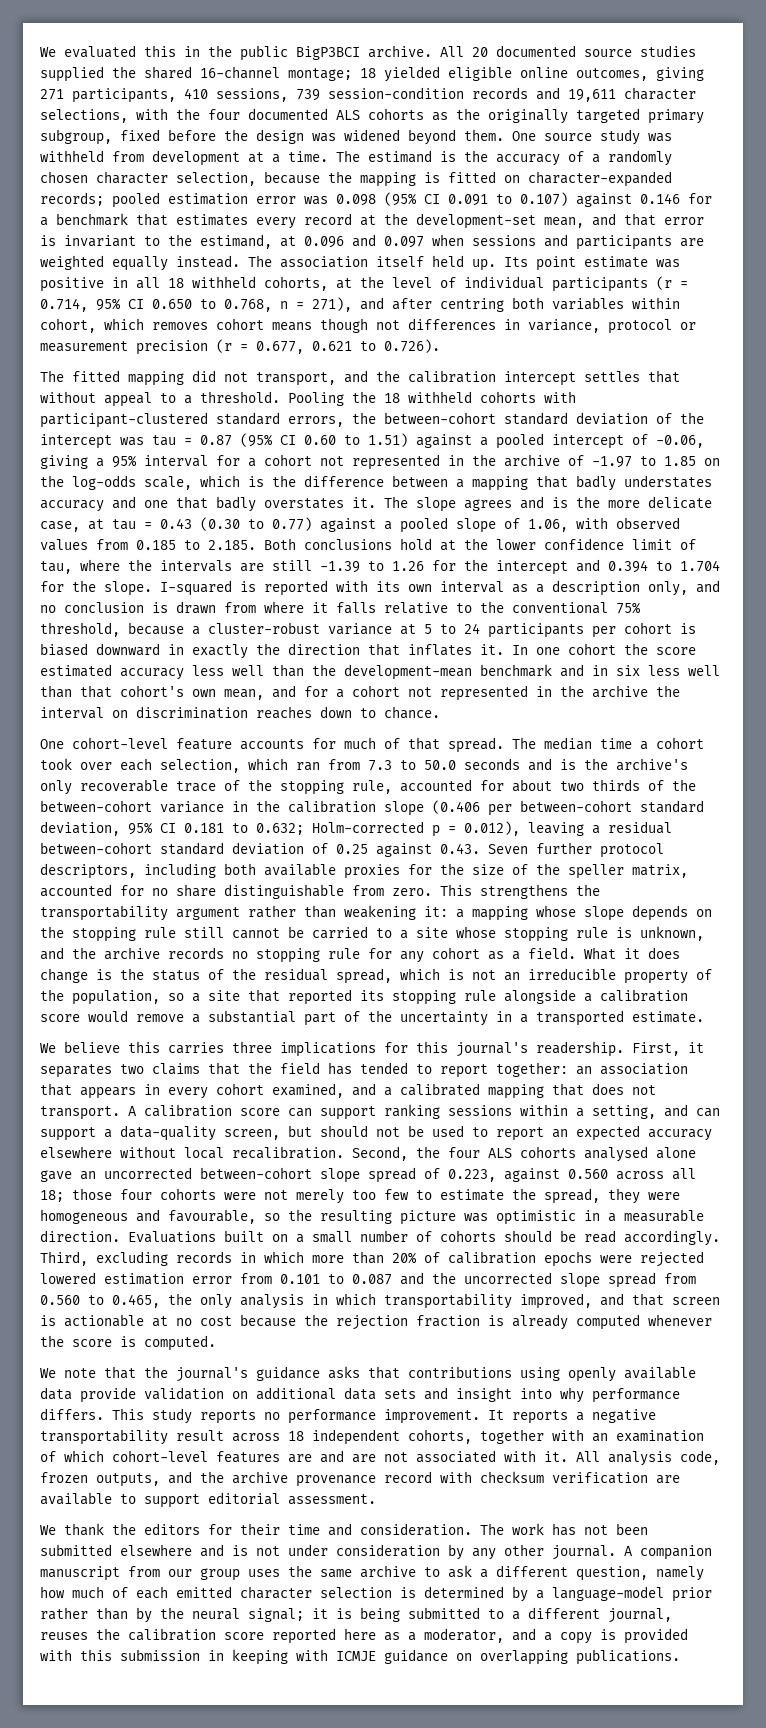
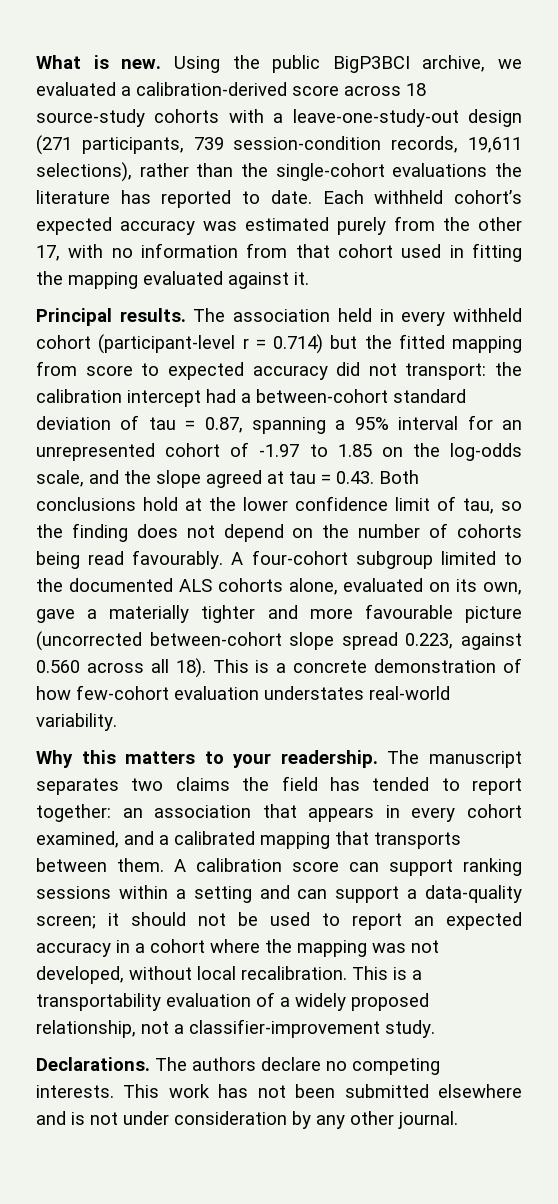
- We evaluated this in the public BigP3BCI archive. All 20 documented source studies supplied the shared 16-channel montage; 18 yielded eligible online outcomes, giving 271 participants, 410 sessions, 739 session-condition records and 19,611 character selections, with the four documented ALS cohorts as the originally targeted primary subgroup, fixed before the design was widened beyond them. One source study was withheld from development at a time. The estimand is the accuracy of a randomly chosen character selection, because the mapping is fitted on character-expanded records; pooled estimation error was 0.098 (95% CI 0.091 to 0.107) against 0.146 for a benchmark that estimates every record at the development-set mean, and that error is invariant to the estimand, at 0.096 and 0.097 when sessions and participants are weighted equally instead. The association itself held up. Its point estimate was positive in all 18 withheld cohorts, at the level of individual participants (r = 0.714, 95% CI 0.650 to 0.768, n = 271), and after centring both variables within cohort, which removes cohort means though not differences in variance, protocol or measurement precision (r = 0.677, 0.621 to 0.726).
- The fitted mapping did not transport, and the calibration intercept settles that without appeal to a threshold. Pooling the 18 withheld cohorts with participant-clustered standard errors, the between-cohort standard deviation of the intercept was tau = 0.87 (95% CI 0.60 to 1.51) against a pooled intercept of -0.06, giving a 95% interval for a cohort not represented in the archive of -1.97 to 1.85 on the log-odds scale, which is the difference between a mapping that badly understates accuracy and one that badly overstates it. The slope agrees and is the more delicate case, at tau = 0.43 (0.30 to 0.77) against a pooled slope of 1.06, with observed values from 0.185 to 2.185. Both conclusions hold at the lower confidence limit of tau, where the intervals are still -1.39 to 1.26 for the intercept and 0.394 to 1.704 for the slope. I-squared is reported with its own interval as a description only, and no conclusion is drawn from where it falls relative to the conventional 75% threshold, because a cluster-robust variance at 5 to 24 participants per cohort is biased downward in exactly the direction that inflates it. In one cohort the score estimated accuracy less well than the development-mean benchmark and in six less well than that cohort's own mean, and for a cohort not represented in the archive the interval on discrimination reaches down to chance.
- One cohort-level feature accounts for much of that spread. The median time a cohort took over each selection, which ran from 7.3 to 50.0 seconds and is the archive's only recoverable trace of the stopping rule, accounted for about two thirds of the between-cohort variance in the calibration slope (0.406 per between-cohort standard deviation, 95% CI 0.181 to 0.632; Holm-corrected p = 0.012), leaving a residual between-cohort standard deviation of 0.25 against 0.43. Seven further protocol descriptors, including both available proxies for the size of the speller matrix, accounted for no share distinguishable from zero. This strengthens the transportability argument rather than weakening it: a mapping whose slope depends on the stopping rule still cannot be carried to a site whose stopping rule is unknown, and the archive records no stopping rule for any cohort as a field. What it does change is the status of the residual spread, which is not an irreducible property of the population, so a site that reported its stopping rule alongside a calibration score would remove a substantial part of the uncertainty in a transported estimate.
- We believe this carries three implications for this journal's readership. First, it separates two claims that the field has tended to report together: an association that appears in every cohort examined, and a calibrated mapping that does not transport.
+ What is new. Using the public BigP3BCI archive, we evaluated a calibration-derived score across 18 source-study cohorts with a leave-one-study-out design (271 participants, 739 session-condition records, 19,611 selections), rather than the single-cohort evaluations the literature has reported to date. Each withheld cohort’s expected accuracy was estimated purely from the other 17, with no information from that cohort used in fitting the mapping evaluated against it.
+ Principal results. The association held in every withheld cohort (participant-level r = 0.714) but the fitted mapping from score to expected accuracy did not transport: the calibration intercept had a between-cohort standard deviation of tau = 0.87, spanning a 95% interval for an unrepresented cohort of -1.97 to 1.85 on the log-odds scale, and the slope agreed at tau = 0.43. Both conclusions hold at the lower confidence limit of tau, so the finding does not depend on the number of cohorts being read favourably. A four-cohort subgroup limited to the documented ALS cohorts alone, evaluated on its own, gave a materially tighter and more favourable picture (uncorrected between-cohort slope spread 0.223, against 0.560 across all 18). This is a concrete demonstration of how few-cohort evaluation understates real-world variability.
+ Why this matters to your readership. The manuscript separates two claims the field has tended to report together: an association that appears in every cohort examined, and a calibrated mapping that transports between them.
- A calibration score can support ranking sessions within a setting, and can support a data-quality screen, but should not be used to report an expected accuracy elsewhere without local recalibration. Second, the four ALS cohorts analysed alone gave an uncorrected between-cohort slope spread of 0.223, against 0.560 across all 18; those four cohorts were not merely too few to estimate the spread, they were homogeneous and favourable, so the resulting picture was optimistic in a measurable direction. Evaluations built on a small number of cohorts should be read accordingly. Third, excluding records in which more than 20% of calibration epochs were rejected lowered estimation error from 0.101 to 0.087 and the uncorrected slope spread from 0.560 to 0.465, the only analysis in which transportability improved, and that screen is actionable at no cost because the rejection fraction is already computed whenever the score is computed.
- We note that the journal's guidance asks that contributions using openly available data provide validation on additional data sets and insight into why performance differs. This study reports no performance improvement. It reports a negative transportability result across 18 independent cohorts, together with an examination of which cohort-level features are and are not associated with it. All analysis code, frozen outputs, and the archive provenance record with checksum verification are available to support editorial assessment.
- We thank the editors for their time and consideration. The work has not been submitted elsewhere and is not under consideration by any other journal. A companion manuscript from our group uses the same archive to ask a different question, namely how much of each emitted character selection is determined by a language-model prior rather than by the neural signal; it is being submitted to a different journal, reuses the calibration score reported here as a moderator, and a copy is provided with this submission in keeping with ICMJE guidance on overlapping publications.
+ A calibration score can support ranking sessions within a setting and can support a data-quality screen; it should not be used to report an expected accuracy in a cohort where the mapping was not developed, without local recalibration. This is a transportability evaluation of a widely proposed relationship, not a classifier-improvement study.
+ Declarations. The authors declare no competing interests. This work has not been submitted elsewhere and is not under consideration by any other journal.

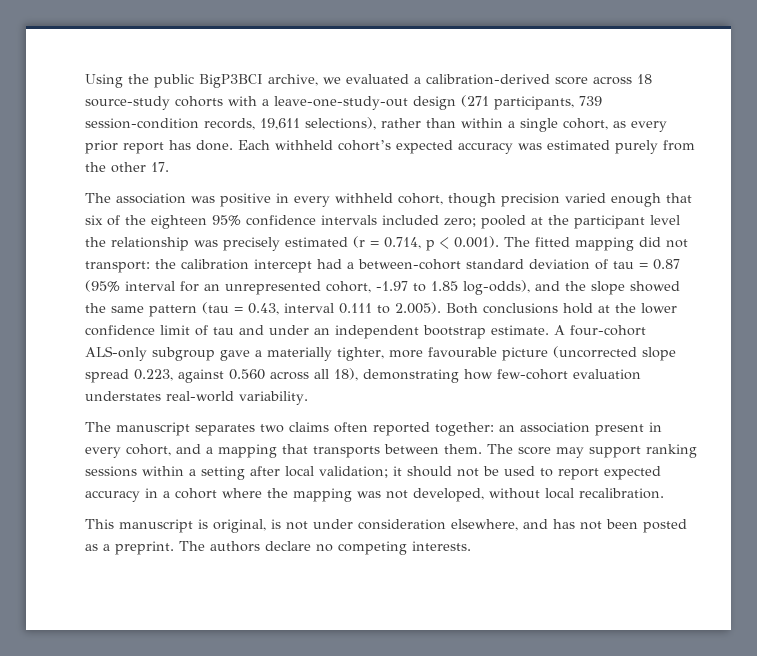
- What is new. Using the public BigP3BCI archive, we evaluated a calibration-derived score across 18 source-study cohorts with a leave-one-study-out design (271 participants, 739 session-condition records, 19,611 selections), rather than the single-cohort evaluations the literature has reported to date.
+ Using the public BigP3BCI archive, we evaluated a calibration-derived score across 18 source-study cohorts with a leave-one-study-out design (271 participants, 739 session-condition records, 19,611 selections), rather than within a single cohort, as every prior report has done.
- Each withheld cohort’s expected accuracy was estimated purely from the other 17, with no information from that cohort used in fitting the mapping evaluated against it.
- Principal results. The association held in every withheld cohort (participant-level r = 0.714) but the fitted mapping from score to expected accuracy did not transport:
+ Each withheld cohort’s expected accuracy was estimated purely from the other 17.
+ The association was positive in every withheld cohort, though precision varied enough that six of the eighteen 95% confidence intervals included zero; pooled at the participant level the relationship was precisely estimated (r = 0.714, p < 0.001). The fitted mapping did not transport:
- the calibration intercept had a between-cohort standard deviation of tau = 0.87, spanning a 95% interval for an unrepresented cohort of -1.97 to 1.85 on the log-odds scale, and the slope agreed at tau = 0.43. Both conclusions hold at the lower confidence limit of tau, so the finding does not depend on the number of cohorts being read favourably. A four-cohort subgroup limited to the documented ALS cohorts alone, evaluated on its own, gave a materially tighter and more favourable picture (uncorrected between-cohort slope spread 0.223, against 0.560 across all 18). This is a concrete demonstration of how few-cohort evaluation understates real-world variability.
+ the calibration intercept had a between-cohort standard deviation of tau = 0.87 (95% interval for an unrepresented cohort, -1.97 to 1.85 log-odds), and the slope showed the same pattern (tau = 0.43, interval 0.111 to 2.005). Both conclusions hold at the lower confidence limit of tau and under an independent bootstrap estimate. A four-cohort ALS-only subgroup gave a materially tighter, more favourable picture (uncorrected slope spread 0.223, against 0.560 across all 18), demonstrating how few-cohort evaluation understates real-world variability.
- Why this matters to your readership. The manuscript separates two claims the field has tended to report together: an association that appears in every cohort examined, and a calibrated mapping that transports between them.
+ The manuscript separates two claims often reported together: an association present in every cohort, and a mapping that transports between them.
- A calibration score can support ranking sessions within a setting and can support a data-quality screen; it should not be used to report an expected accuracy in a cohort where the mapping was not developed, without local recalibration. This is a transportability evaluation of a widely proposed relationship, not a classifier-improvement study.
- Declarations.
+ The score may support ranking sessions within a setting after local validation; it should not be used to report expected accuracy in a cohort where the mapping was not developed, without local recalibration.
+ This manuscript is original, is not under consideration elsewhere, and has not been posted as a preprint.
- This work has not been submitted elsewhere and is not under consideration by any other journal.

